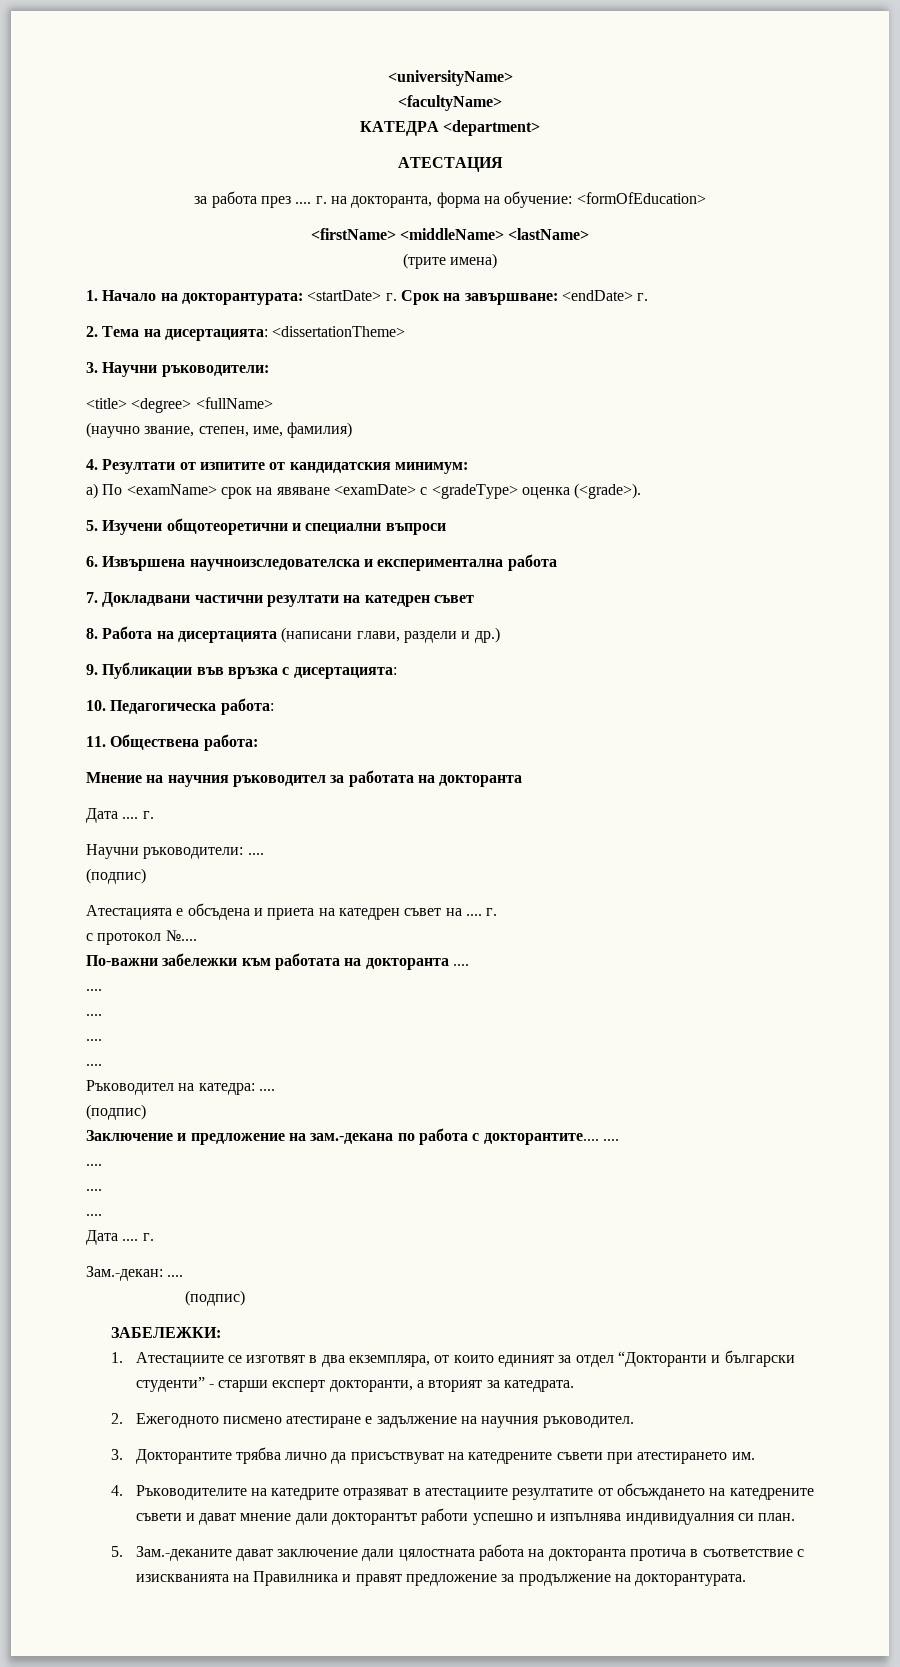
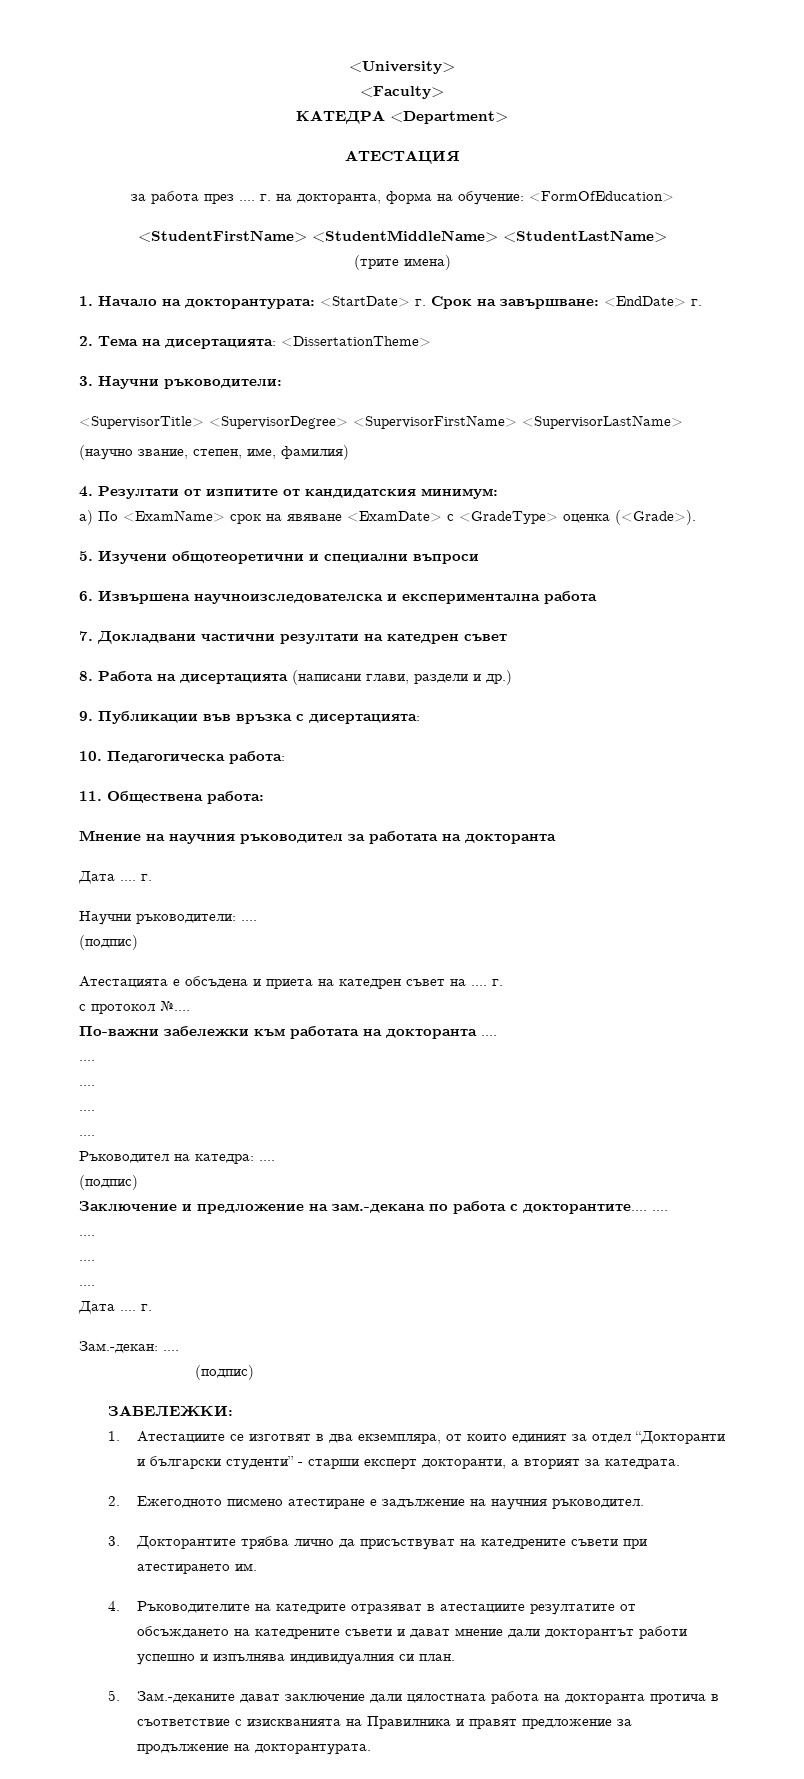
- <universityName>
- <facultyName>
+ <University>
+ <Faculty>
- КАТЕДРА <department>
+ КАТЕДРА <Department>
- за работа през .... г. на докторанта, форма на обучение: <formOfEducation>
- <firstName> <middleName> <lastName>
+ за работа през .... г. на докторанта, форма на обучение: <FormOfEducation>
+ <StudentFirstName> <StudentMiddleName> <StudentLastName>
- 1. Начало на докторантурата: <startDate> г. Срок на завършване: <endDate> г.
+ 1. Начало на докторантурата: <StartDate> г. Срок на завършване: <EndDate> г.
- 2. Тема на дисертацията: <dissertationTheme>
+ 2. Тема на дисертацията: <DissertationTheme>
- <title> <degree> <fullName>
+ <SupervisorTitle> <SupervisorDegree> <SupervisorFirstName> <SupervisorLastName>
- а) По <examName> срок на явяване <examDate> с <gradeType> оценка (<grade>).
+ а) По <ExamName> срок на явяване <ExamDate> с <GradeType> оценка (<Grade>).

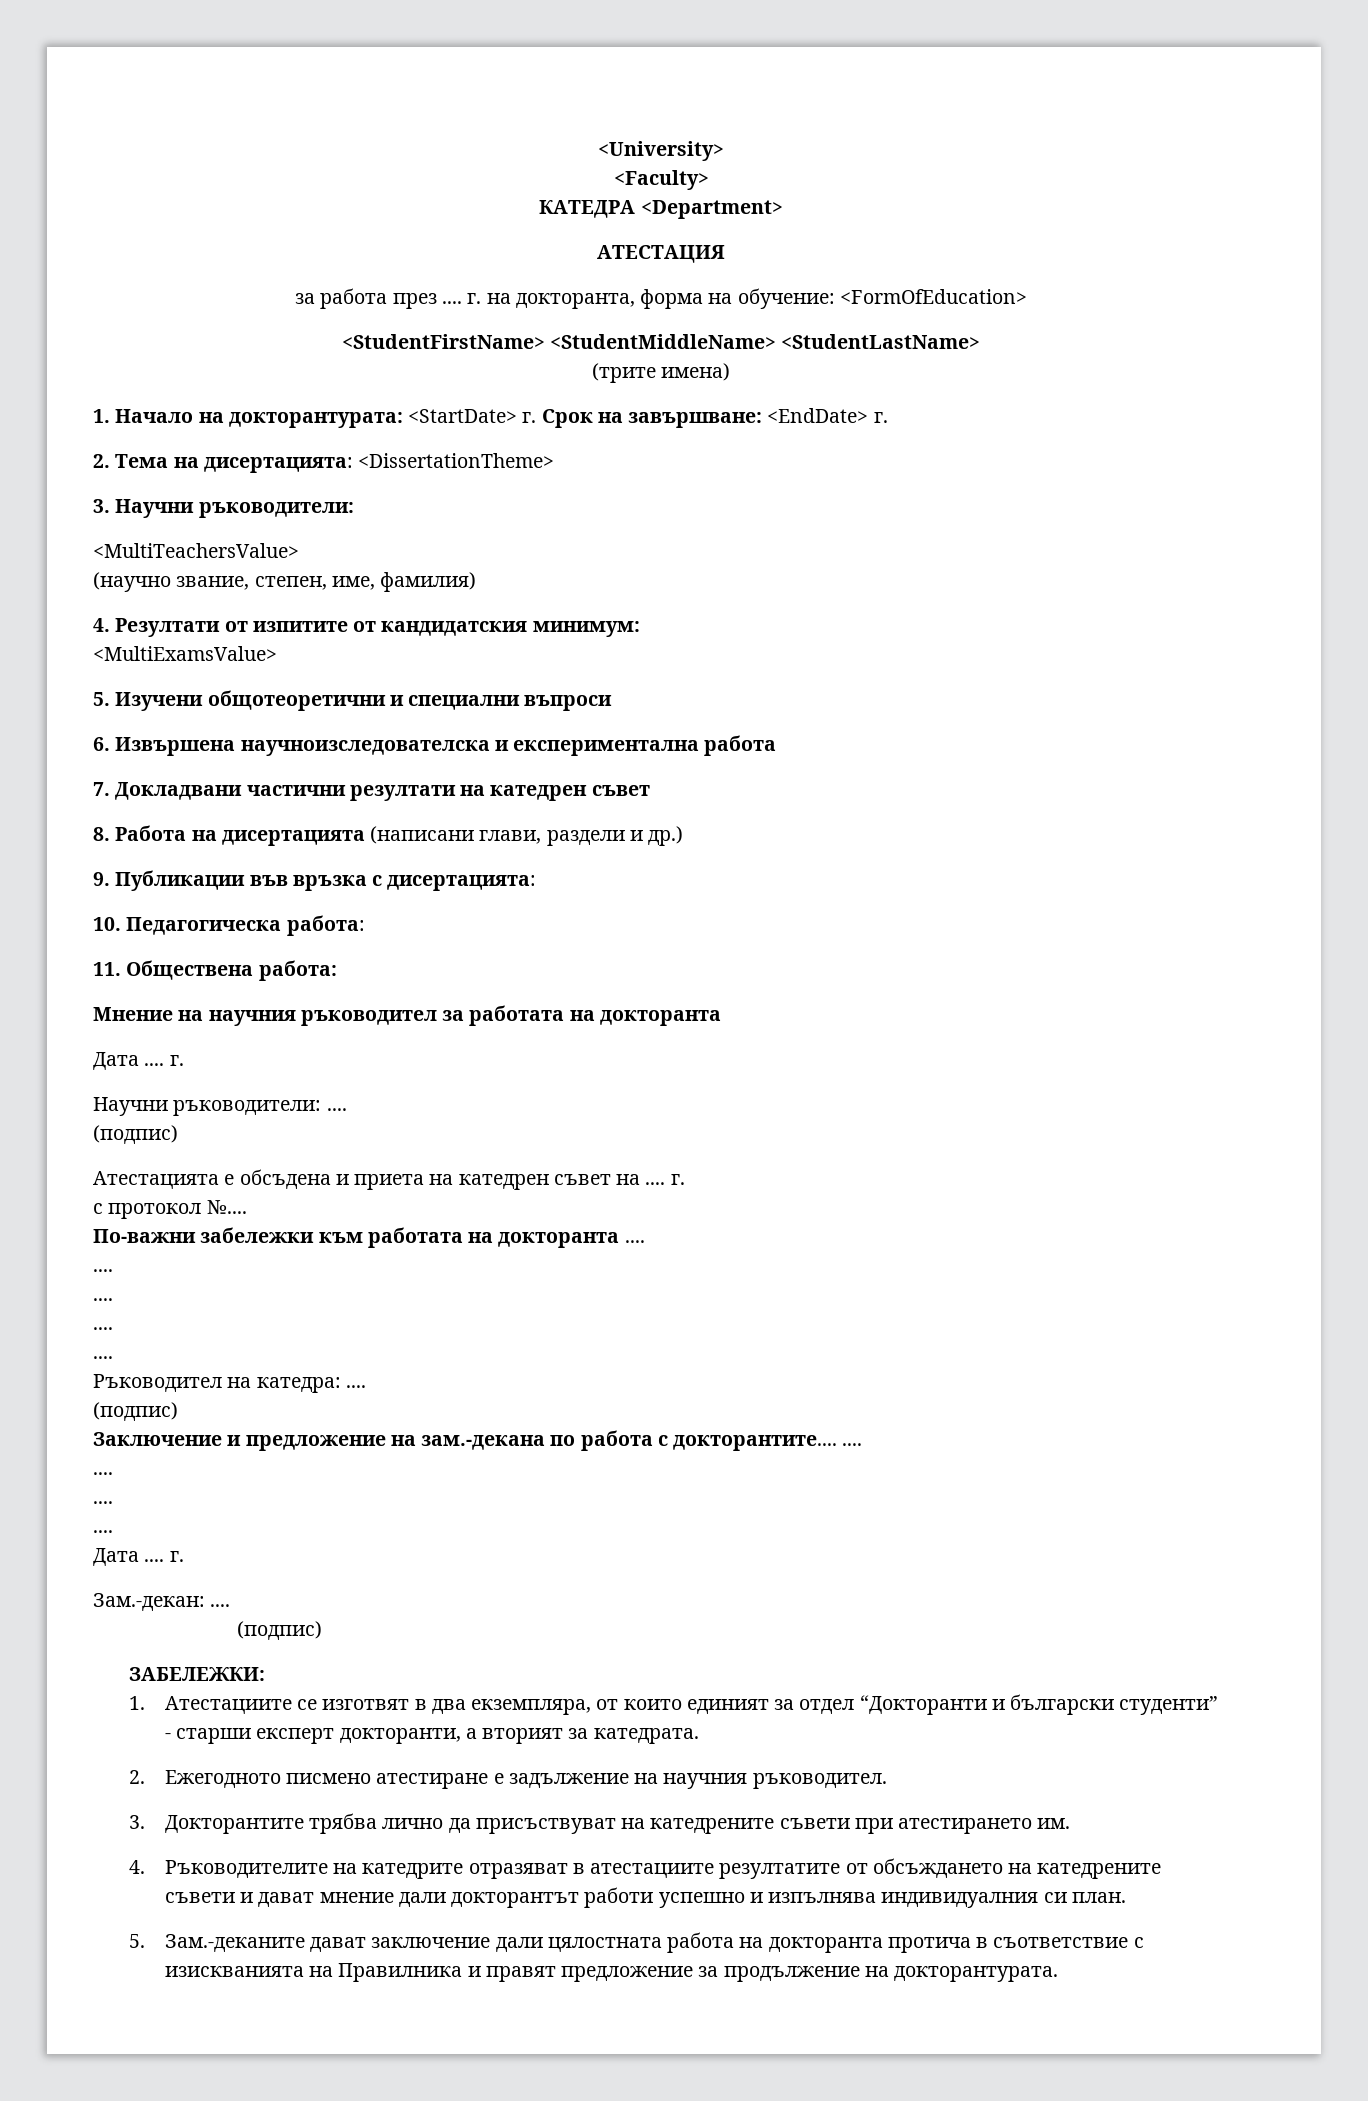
- <SupervisorTitle> <SupervisorDegree> <SupervisorFirstName> <SupervisorLastName>
+ <MultiTeachersValue>
- а) По <ExamName> срок на явяване <ExamDate> с <GradeType> оценка (<Grade>).
+ <MultiExamsValue>

